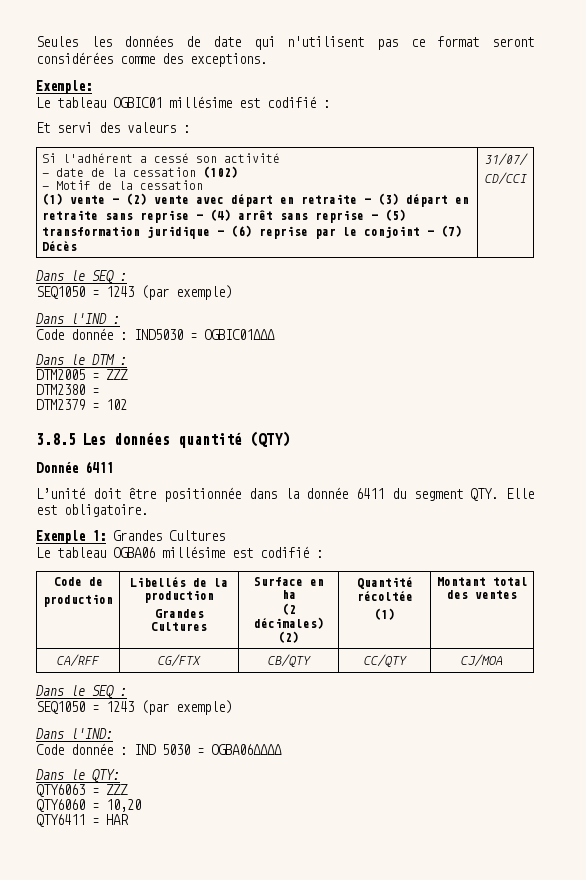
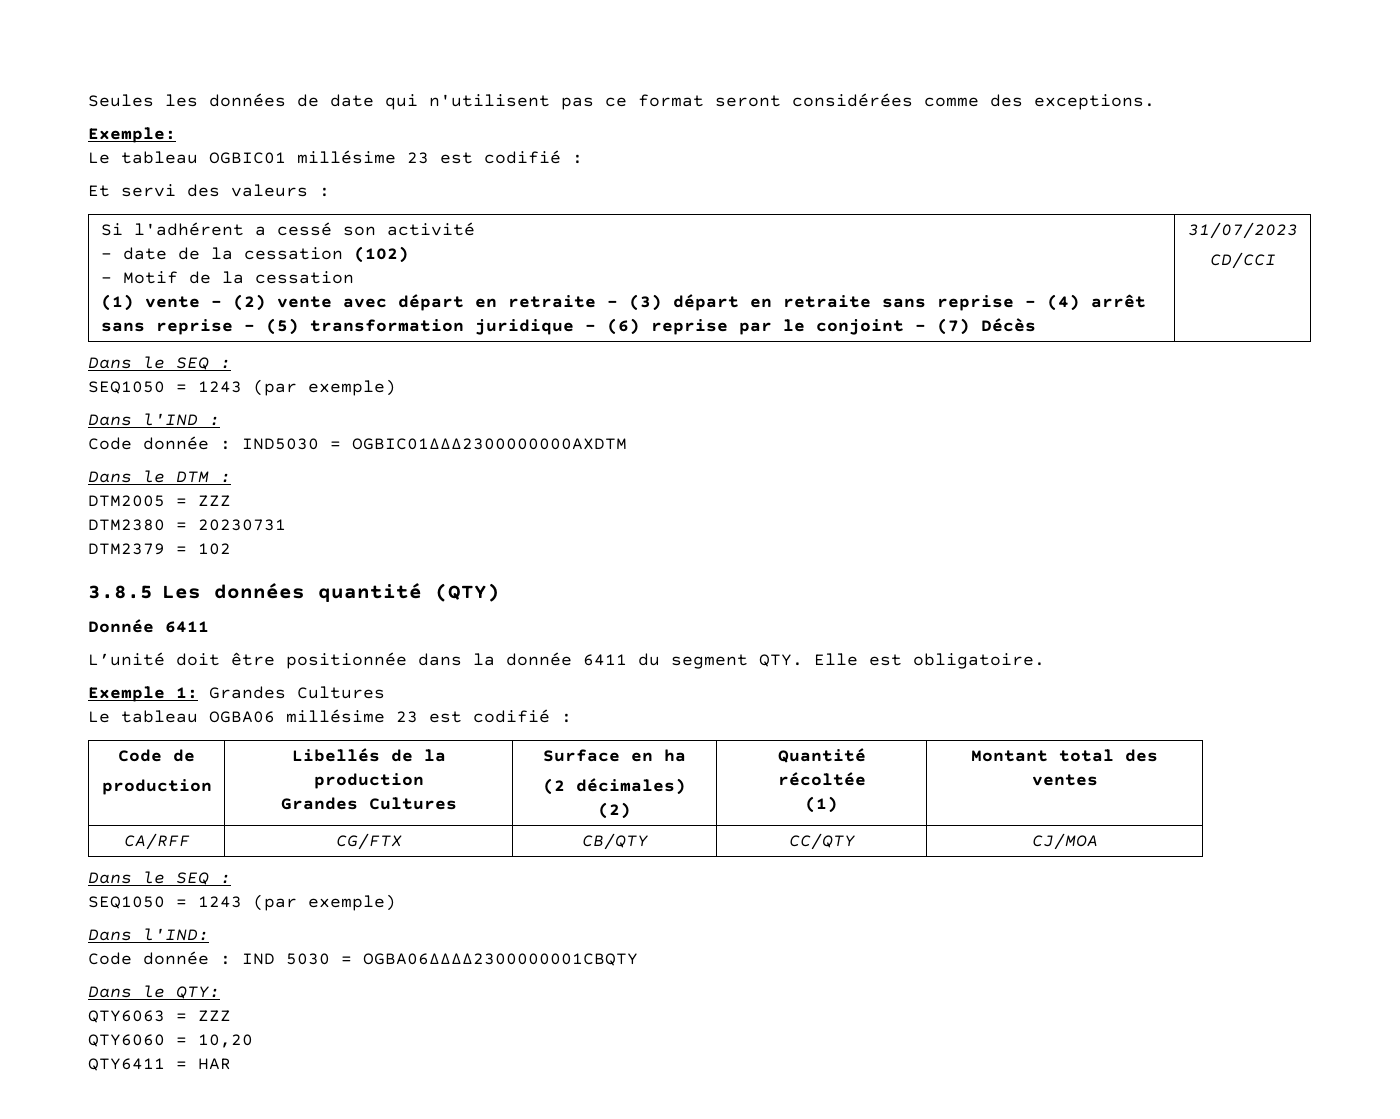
- Le tableau OGBIC01 millésime est codifié :
+ Le tableau OGBIC01 millésime 23 est codifié :
- 31/07/
+ 31/07/2023
- Code donnée : IND5030 = OGBIC01ΔΔΔ
+ Code donnée : IND5030 = OGBIC01ΔΔΔ2300000000AXDTM
- DTM2380 =
+ DTM2380 = 20230731
- Le tableau OGBA06 millésime est codifié :
+ Le tableau OGBA06 millésime 23 est codifié :
- Code donnée : IND 5030 = OGBA06ΔΔΔΔ
+ Code donnée : IND 5030 = OGBA06ΔΔΔΔ2300000001CBQTY

